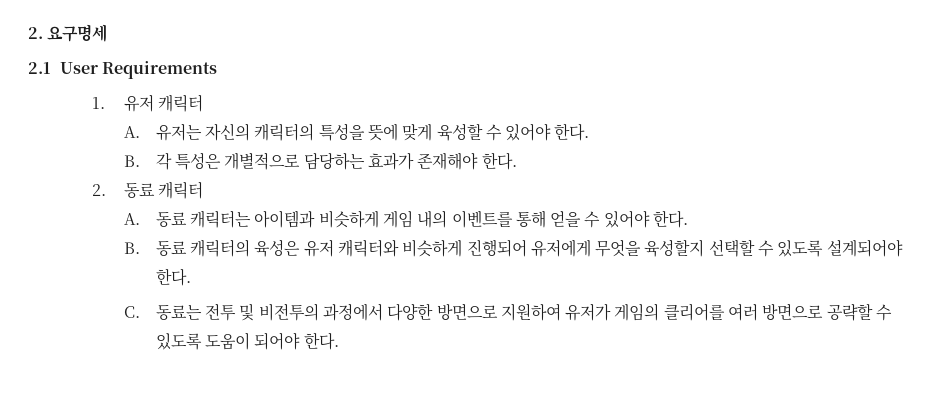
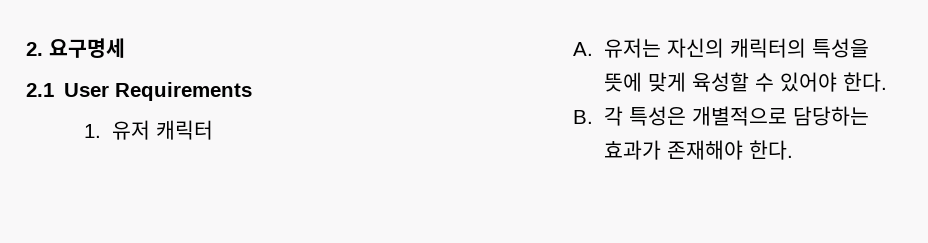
- 2. 동료 캐릭터
- A. 동료 캐릭터는 아이템과 비슷하게 게임 내의 이벤트를 통해 얻을 수 있어야 한다.
- B. 동료 캐릭터의 육성은 유저 캐릭터와 비슷하게 진행되어 유저에게 무엇을 육성할지 선택할 수 있도록 설계되어야 한다.
- C. 동료는 전투 및 비전투의 과정에서 다양한 방면으로 지원하여 유저가 게임의 클리어를 여러 방면으로 공략할 수 있도록 도움이 되어야 한다.

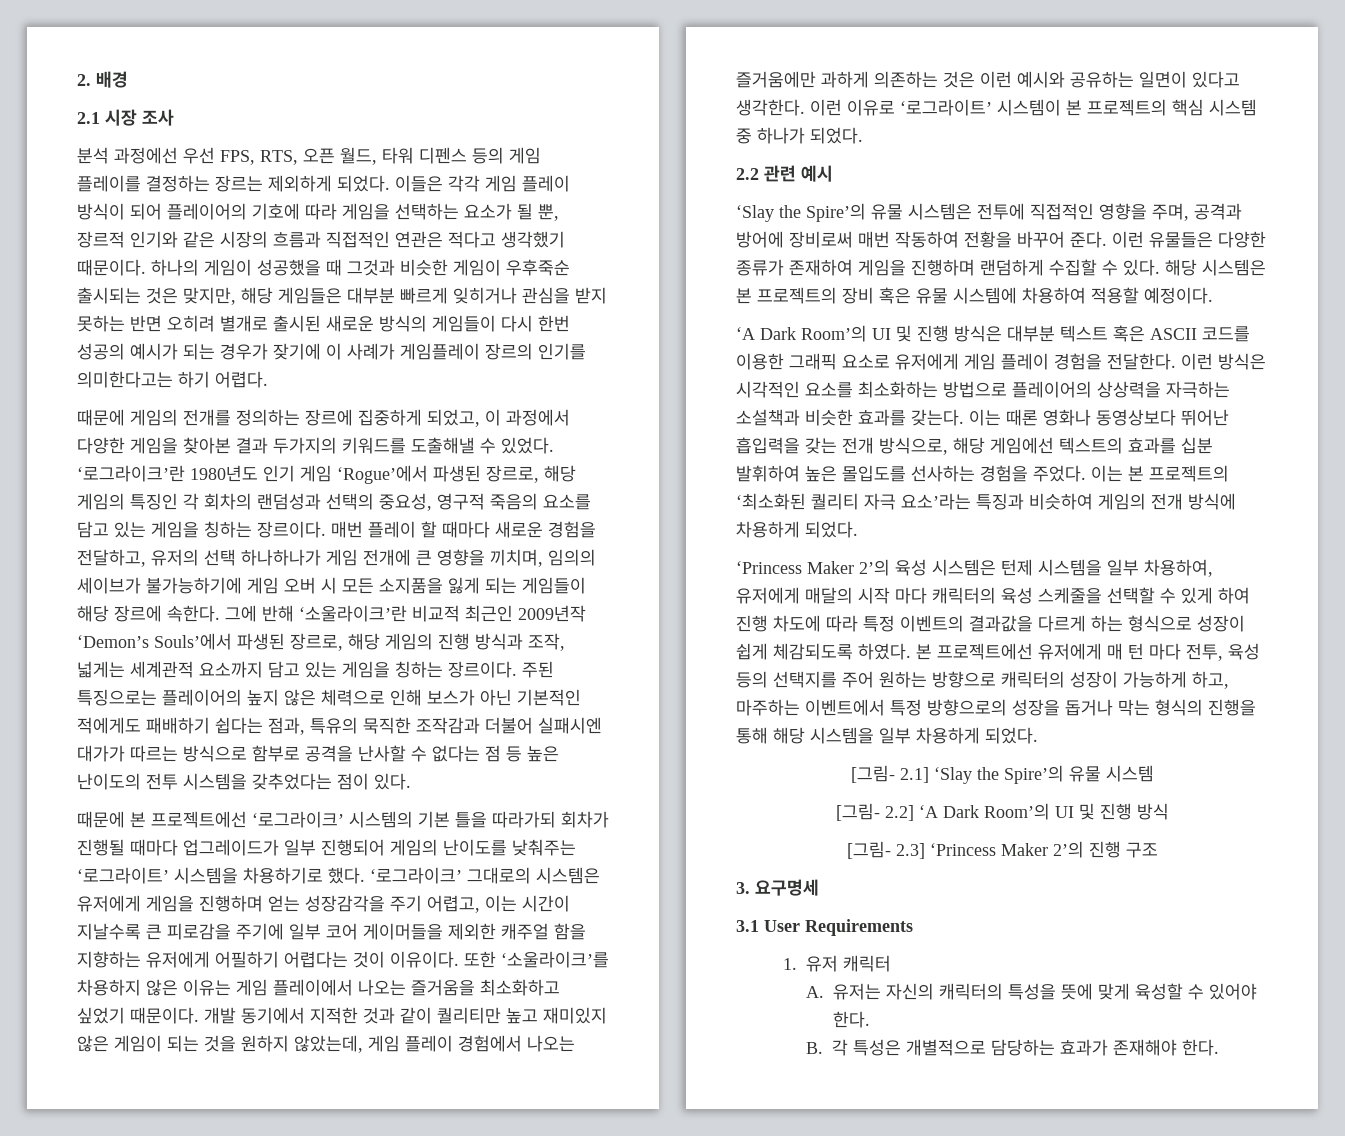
- 2. 요구명세
+ 2. 배경
+ 2.1 시장 조사
+ 분석 과정에선 우선 FPS, RTS, 오픈 월드, 타워 디펜스 등의 게임 플레이를 결정하는 장르는 제외하게 되었다. 이들은 각각 게임 플레이 방식이 되어 플레이어의 기호에 따라 게임을 선택하는 요소가 될 뿐, 장르적 인기와 같은 시장의 흐름과 직접적인 연관은 적다고 생각했기 때문이다. 하나의 게임이 성공했을 때 그것과 비슷한 게임이 우후죽순 출시되는 것은 맞지만, 해당 게임들은 대부분 빠르게 잊히거나 관심을 받지 못하는 반면 오히려 별개로 출시된 새로운 방식의 게임들이 다시 한번 성공의 예시가 되는 경우가 잦기에 이 사례가 게임플레이 장르의 인기를 의미한다고는 하기 어렵다.
+ 때문에 게임의 전개를 정의하는 장르에 집중하게 되었고, 이 과정에서 다양한 게임을 찾아본 결과 두가지의 키워드를 도출해낼 수 있었다. ‘로그라이크’란 1980년도 인기 게임 ‘Rogue’에서 파생된 장르로, 해당 게임의 특징인 각 회차의 랜덤성과 선택의 중요성, 영구적 죽음의 요소를 담고 있는 게임을 칭하는 장르이다. 매번 플레이 할 때마다 새로운 경험을 전달하고, 유저의 선택 하나하나가 게임 전개에 큰 영향을 끼치며, 임의의 세이브가 불가능하기에 게임 오버 시 모든 소지품을 잃게 되는 게임들이 해당 장르에 속한다. 그에 반해 ‘소울라이크’란 비교적 최근인 2009년작 ‘Demon’s Souls’에서 파생된 장르로, 해당 게임의 진행 방식과 조작, 넓게는 세계관적 요소까지 담고 있는 게임을 칭하는 장르이다. 주된 특징으로는 플레이어의 높지 않은 체력으로 인해 보스가 아닌 기본적인 적에게도 패배하기 쉽다는 점과, 특유의 묵직한 조작감과 더불어 실패시엔 대가가 따르는 방식으로 함부로 공격을 난사할 수 없다는 점 등 높은 난이도의 전투 시스템을 갖추었다는 점이 있다.
+ 때문에 본 프로젝트에선 ‘로그라이크’ 시스템의 기본 틀을 따라가되 회차가 진행될 때마다 업그레이드가 일부 진행되어 게임의 난이도를 낮춰주는 ‘로그라이트’ 시스템을 차용하기로 했다. ‘로그라이크’ 그대로의 시스템은 유저에게 게임을 진행하며 얻는 성장감각을 주기 어렵고, 이는 시간이 지날수록 큰 피로감을 주기에 일부 코어 게이머들을 제외한 캐주얼 함을 지향하는 유저에게 어필하기 어렵다는 것이 이유이다. 또한 ‘소울라이크’를 차용하지 않은 이유는 게임 플레이에서 나오는 즐거움을 최소화하고 싶었기 때문이다. 개발 동기에서 지적한 것과 같이 퀄리티만 높고 재미있지 않은 게임이 되는 것을 원하지 않았는데, 게임 플레이 경험에서 나오는 즐거움에만 과하게 의존하는 것은 이런 예시와 공유하는 일면이 있다고 생각한다. 이런 이유로 ‘로그라이트’ 시스템이 본 프로젝트의 핵심 시스템 중 하나가 되었다.
+ 2.2 관련 예시
+ ‘Slay the Spire’의 유물 시스템은 전투에 직접적인 영향을 주며, 공격과 방어에 장비로써 매번 작동하여 전황을 바꾸어 준다. 이런 유물들은 다양한 종류가 존재하여 게임을 진행하며 랜덤하게 수집할 수 있다. 해당 시스템은 본 프로젝트의 장비 혹은 유물 시스템에 차용하여 적용할 예정이다.
+ ‘A Dark Room’의 UI 및 진행 방식은 대부분 텍스트 혹은 ASCII 코드를 이용한 그래픽 요소로 유저에게 게임 플레이 경험을 전달한다. 이런 방식은 시각적인 요소를 최소화하는 방법으로 플레이어의 상상력을 자극하는 소설책과 비슷한 효과를 갖는다. 이는 때론 영화나 동영상보다 뛰어난 흡입력을 갖는 전개 방식으로, 해당 게임에선 텍스트의 효과를 십분 발휘하여 높은 몰입도를 선사하는 경험을 주었다. 이는 본 프로젝트의 ‘최소화된 퀄리티 자극 요소’라는 특징과 비슷하여 게임의 전개 방식에 차용하게 되었다.
+ ‘Princess Maker 2’의 육성 시스템은 턴제 시스템을 일부 차용하여, 유저에게 매달의 시작 마다 캐릭터의 육성 스케줄을 선택할 수 있게 하여 진행 차도에 따라 특정 이벤트의 결과값을 다르게 하는 형식으로 성장이 쉽게 체감되도록 하였다. 본 프로젝트에선 유저에게 매 턴 마다 전투, 육성 등의 선택지를 주어 원하는 방향으로 캐릭터의 성장이 가능하게 하고, 마주하는 이벤트에서 특정 방향으로의 성장을 돕거나 막는 형식의 진행을 통해 해당 시스템을 일부 차용하게 되었다.
+ [그림- 2.1] ‘Slay the Spire’의 유물 시스템
+ [그림- 2.2] ‘A Dark Room’의 UI 및 진행 방식
+ [그림- 2.3] ‘Princess Maker 2’의 진행 구조
+ 3. 요구명세
- 2.1 User Requirements
+ 3.1 User Requirements

